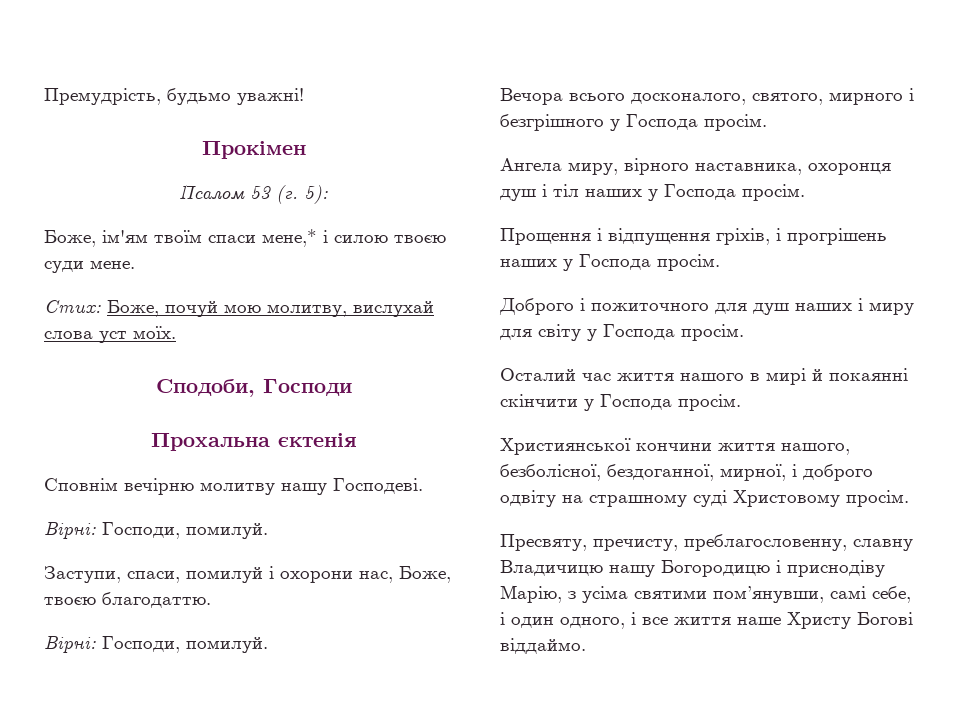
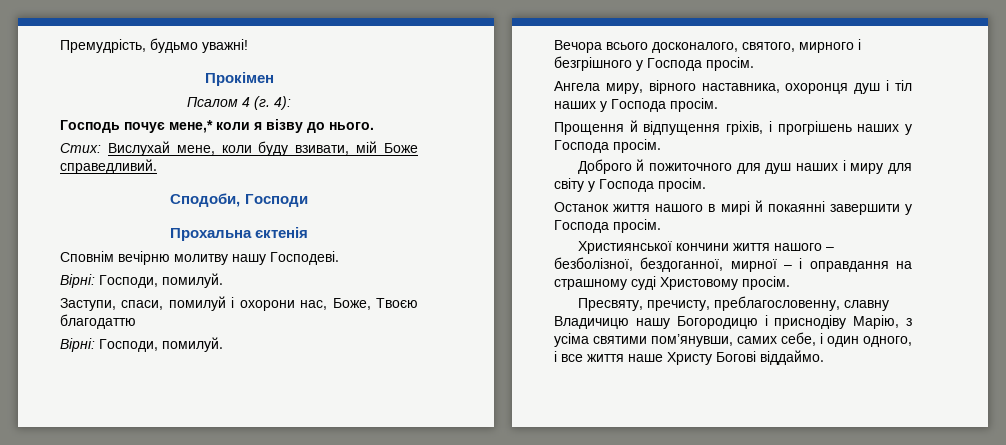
- Псалом 53 (г. 5):
- Боже, ім'ям твоїм спаси мене,* і силою твоєю суди мене.
- Стих: Боже, почуй мою молитву, вислухай слова уст моїх.
+ Псалом 4 (г. 4):
+ Господь почує мене,* коли я візву до нього.
+ Стих: Вислухай мене, коли буду взивати, мій Боже справедливий.
- Заступи, спаси, помилуй і охорони нас, Боже, твоєю благодаттю.
+ Заступи, спаси, помилуй і охорони нас, Боже, Твоєю благодаттю
- Прощення і відпущення гріхів, і прогрішень наших у Господа просім.
+ Прощення й відпущення гріхів, і прогрішень наших у Господа просім.
- Доброго і пожиточного для душ наших і миру для світу у Господа просім.
+ Доброго й пожиточного для душ наших і миру для світу у Господа просім.
- Осталий час життя нашого в мирі й покаянні скінчити у Господа просім.
+ Останок життя нашого в мирі й покаянні завершити у Господа просім.
- Християнської кончини життя нашого, безболісної, бездоганної, мирної, і доброго одвіту на страшному суді Христовому просім.
+ Християнської кончини життя нашого – безболізної, бездоганної, мирної – і оправдання на страшному суді Христовому просім.
- Пресвяту, пречисту, преблагословенну, славну Владичицю нашу Богородицю і приснодіву Марію, з усіма святими пом’янувши, самі себе, і один одного, і все життя наше Христу Богові віддаймо.
+ Пресвяту, пречисту, преблагословенну, славну Владичицю нашу Богородицю і приснодіву Марію, з усіма святими пом’янувши, самих себе, і один одного, і все життя наше Христу Богові віддаймо.

